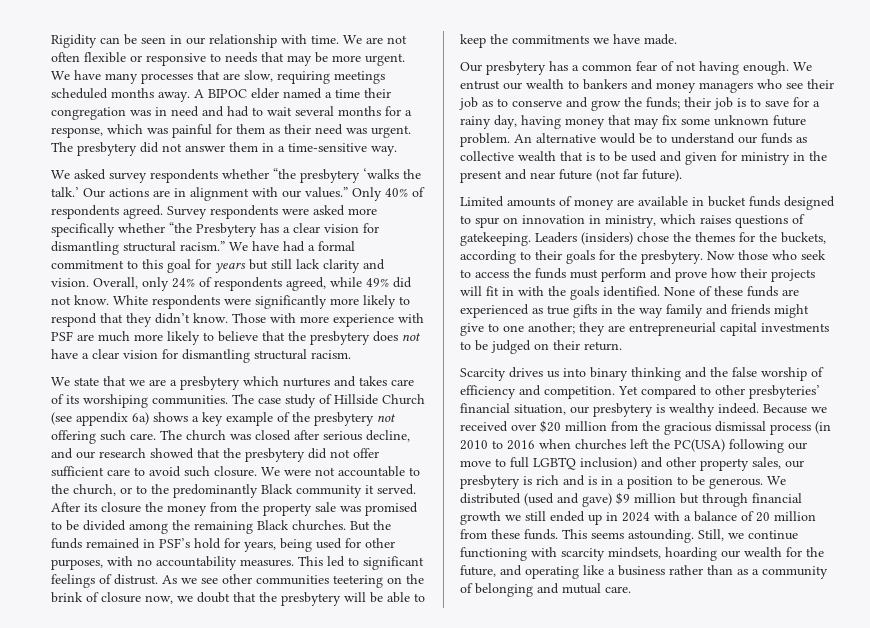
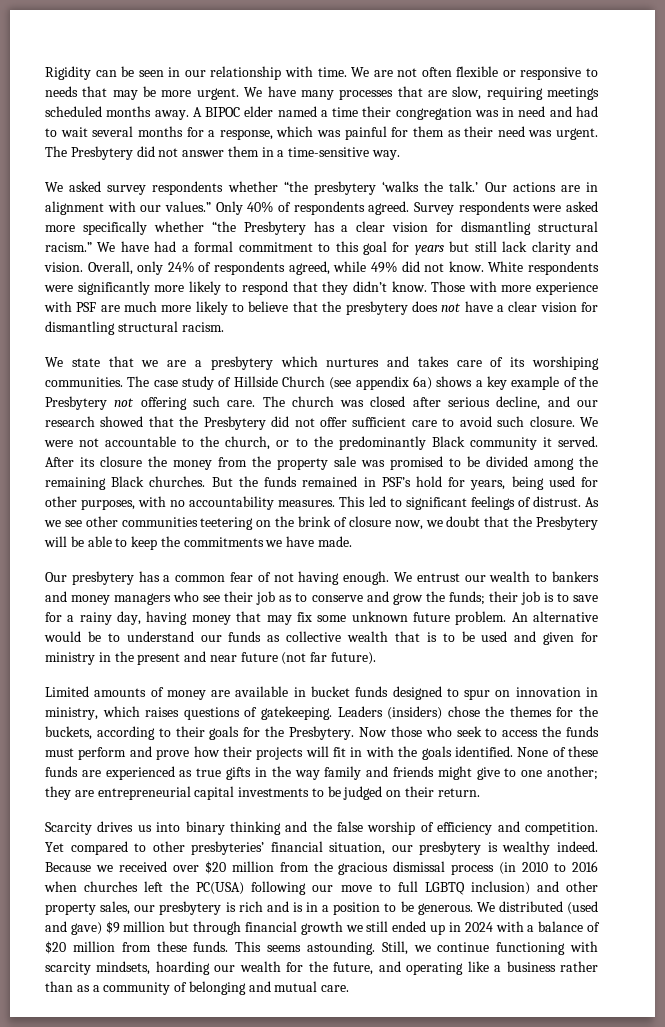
- The presbytery did not answer them in a time-sensitive way.
+ The Presbytery did not answer them in a time-sensitive way.
- The case study of Hillside Church (see appendix 6a) shows a key example of the presbytery not offering such care.
+ The case study of Hillside Church (see appendix 6a) shows a key example of the Presbytery not offering such care.
- The church was closed after serious decline, and our research showed that the presbytery did not offer sufficient care to avoid such closure.
+ The church was closed after serious decline, and our research showed that the Presbytery did not offer sufficient care to avoid such closure.
- As we see other communities teetering on the brink of closure now, we doubt that the presbytery will be able to keep the commitments we have made.
+ As we see other communities teetering on the brink of closure now, we doubt that the Presbytery will be able to keep the commitments we have made.
- Leaders (insiders) chose the themes for the buckets, according to their goals for the presbytery.
+ Leaders (insiders) chose the themes for the buckets, according to their goals for the Presbytery.
- We distributed (used and gave) $9 million but through financial growth we still ended up in 2024 with a balance of 20 million from these funds.
+ We distributed (used and gave) $9 million but through financial growth we still ended up in 2024 with a balance of $20 million from these funds.

